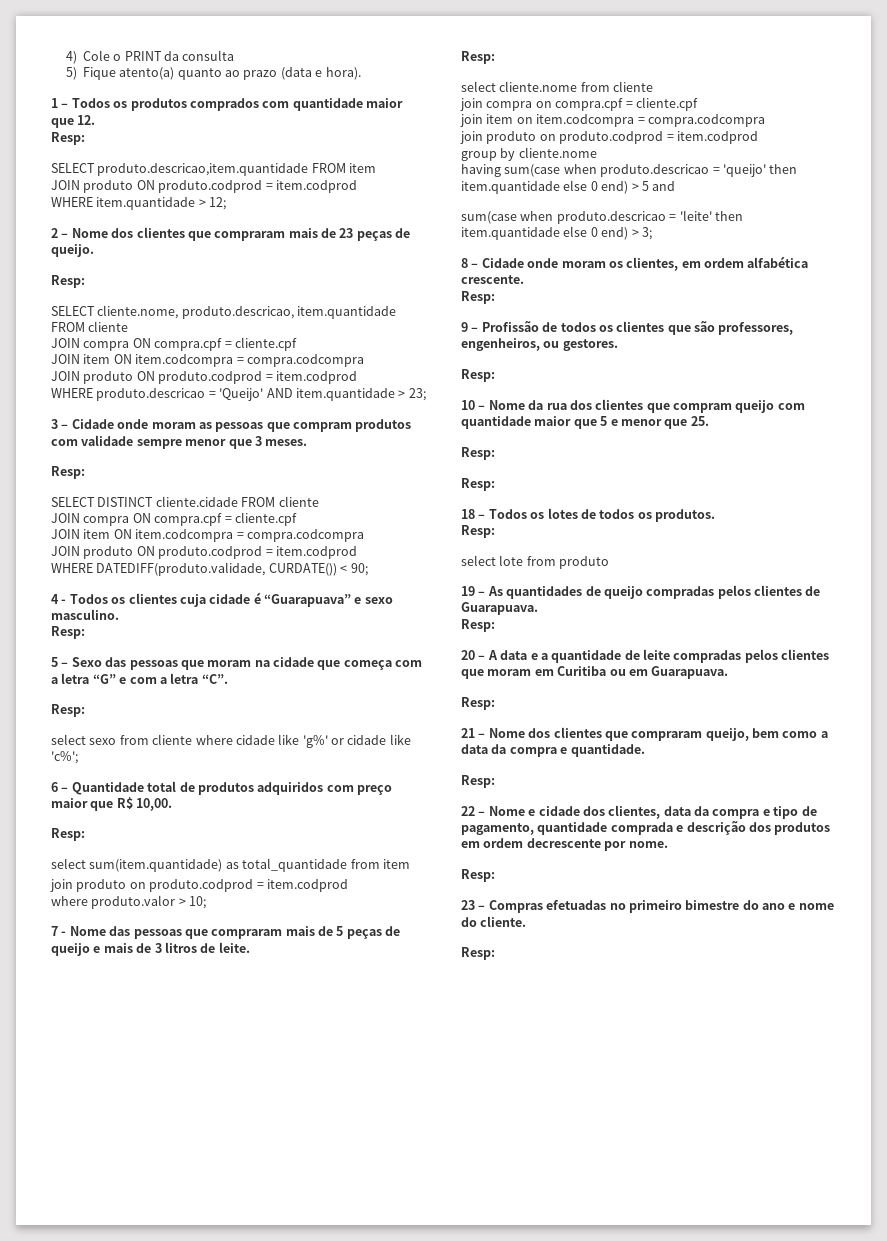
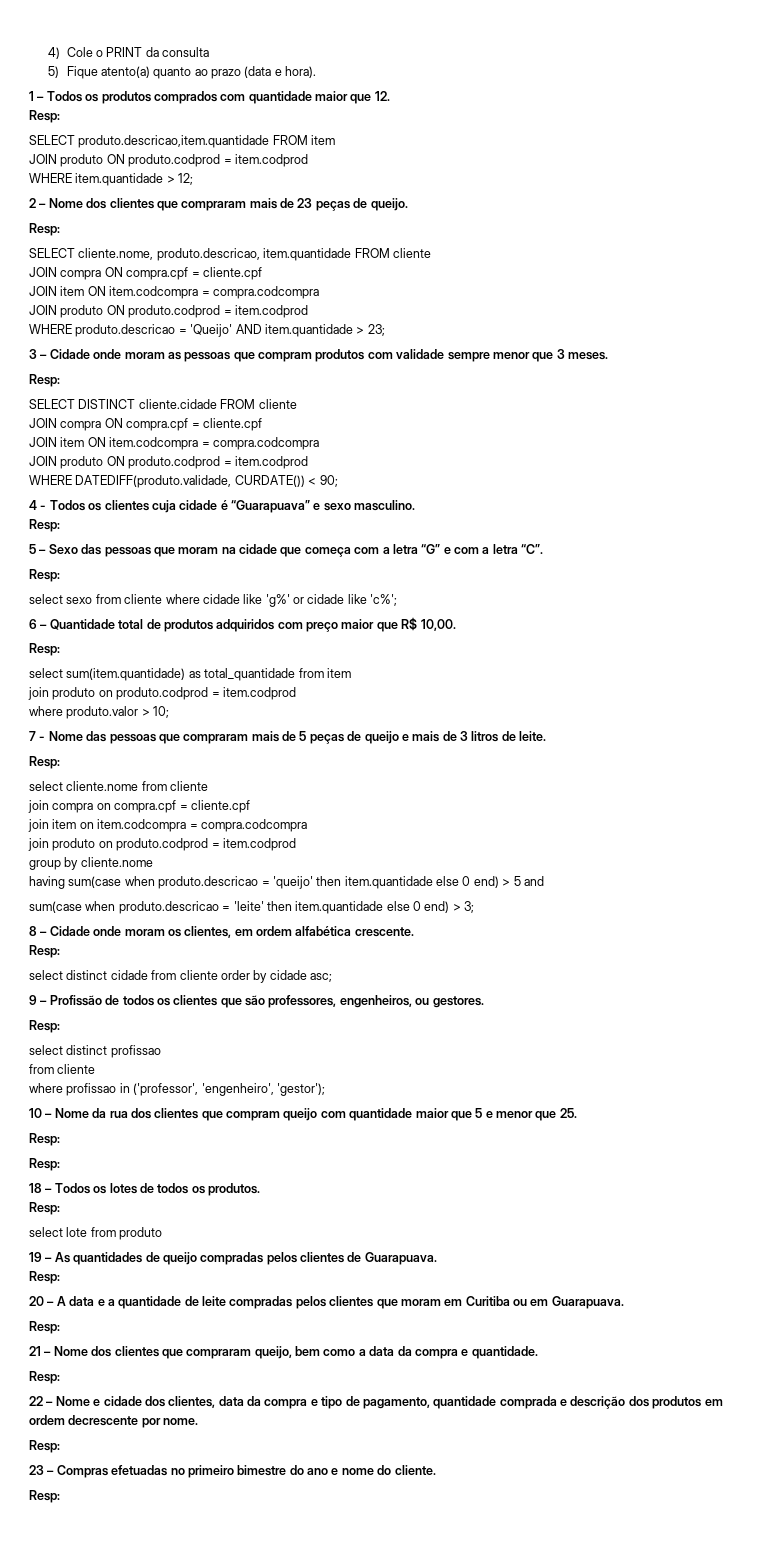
+ select distinct cidade from cliente order by cidade asc;
+ select distinct profissao
+ from cliente
+ where profissao in ('professor', 'engenheiro', 'gestor');

